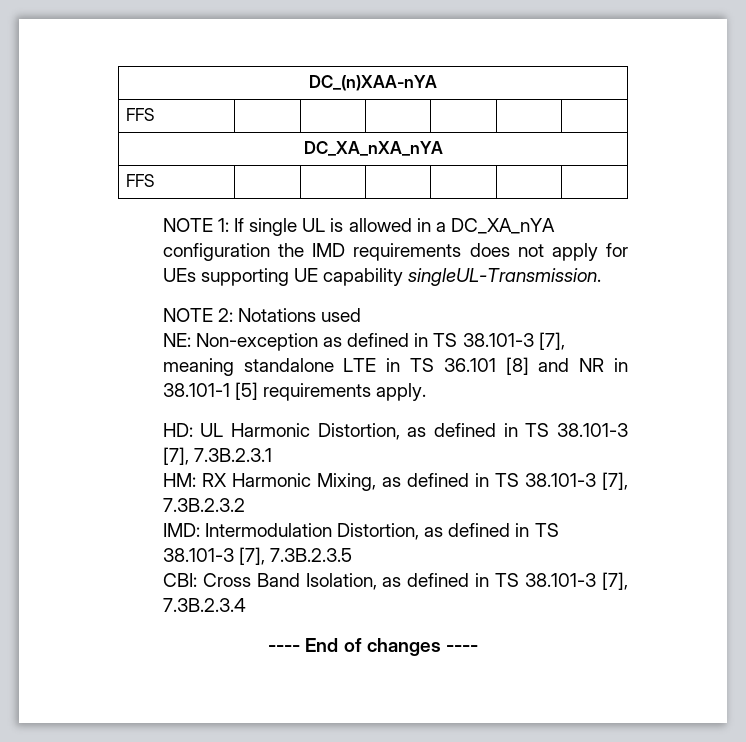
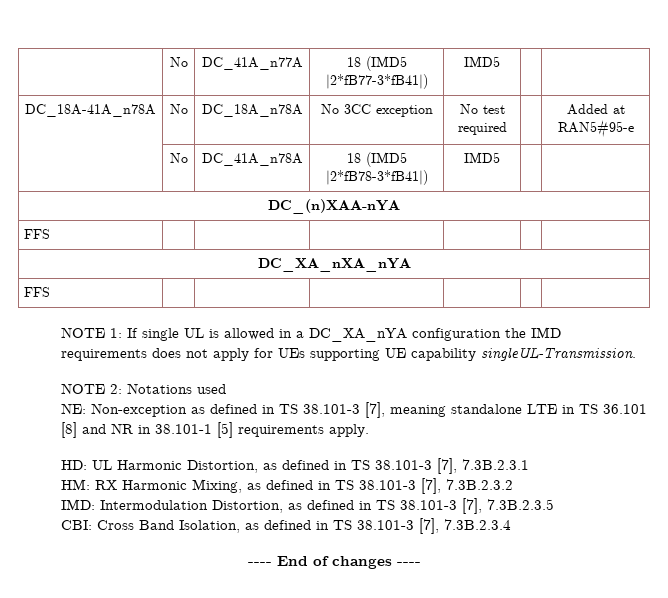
+ | No | DC_41A_n77A | 18 (IMD5 |2*fB77-3*fB41|) | IMD5 | |
+ DC_18A-41A_n78A | No | DC_18A_n78A | No 3CC exception | No test required | | Added at RAN5#95-e
+ | No | DC_41A_n78A | 18 (IMD5 |2*fB78-3*fB41|) | IMD5 | |

